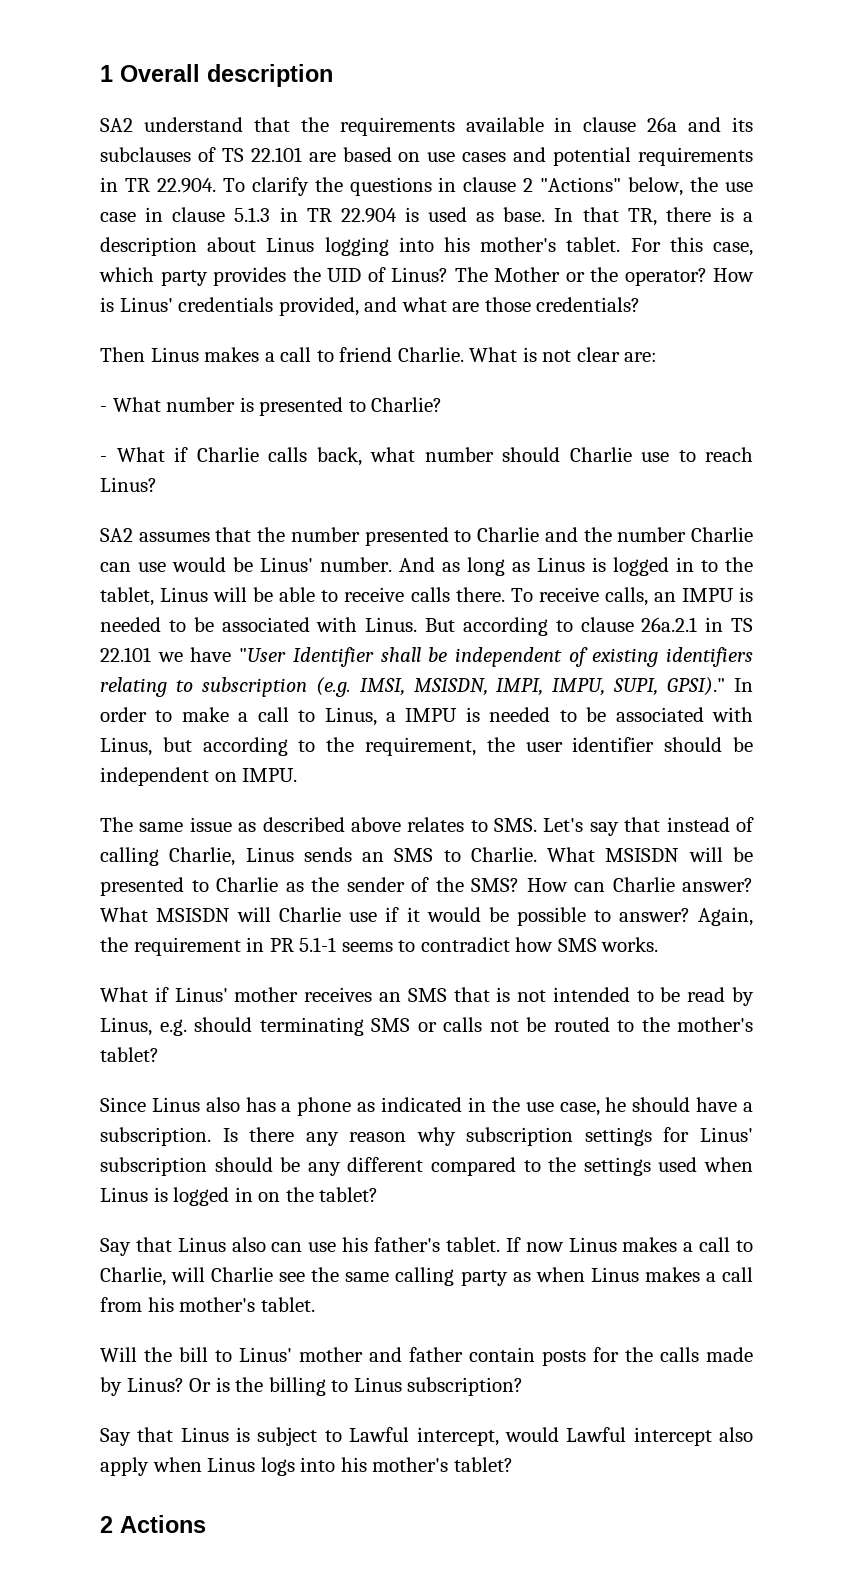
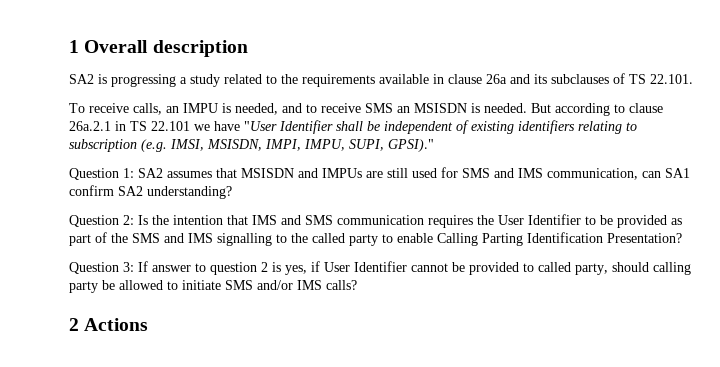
- SA2 understand that the requirements available in clause 26a and its subclauses of TS 22.101 are based on use cases and potential requirements in TR 22.904. To clarify the questions in clause 2 "Actions" below, the use case in clause 5.1.3 in TR 22.904 is used as base. In that TR, there is a description about Linus logging into his mother's tablet. For this case, which party provides the UID of Linus? The Mother or the operator? How is Linus' credentials provided, and what are those credentials?
- Then Linus makes a call to friend Charlie. What is not clear are:
- - What number is presented to Charlie?
- - What if Charlie calls back, what number should Charlie use to reach Linus?
- SA2 assumes that the number presented to Charlie and the number Charlie can use would be Linus' number. And as long as Linus is logged in to the tablet, Linus will be able to receive calls there. To receive calls, an IMPU is needed to be associated with Linus.
+ SA2 is progressing a study related to the requirements available in clause 26a and its subclauses of TS 22.101.
+ To receive calls, an IMPU is needed, and to receive SMS an MSISDN is needed.
- But according to clause 26a.2.1 in TS 22.101 we have "User Identifier shall be independent of existing identifiers relating to subscription (e.g. IMSI, MSISDN, IMPI, IMPU, SUPI, GPSI)." In order to make a call to Linus, a IMPU is needed to be associated with Linus, but according to the requirement, the user identifier should be independent on IMPU.
- The same issue as described above relates to SMS. Let's say that instead of calling Charlie, Linus sends an SMS to Charlie. What MSISDN will be presented to Charlie as the sender of the SMS? How can Charlie answer? What MSISDN will Charlie use if it would be possible to answer? Again, the requirement in PR 5.1-1 seems to contradict how SMS works.
- What if Linus' mother receives an SMS that is not intended to be read by Linus, e.g. should terminating SMS or calls not be routed to the mother's tablet?
- Since Linus also has a phone as indicated in the use case, he should have a subscription. Is there any reason why subscription settings for Linus' subscription should be any different compared to the settings used when Linus is logged in on the tablet?
- Say that Linus also can use his father's tablet. If now Linus makes a call to Charlie, will Charlie see the same calling party as when Linus makes a call from his mother's tablet.
- Will the bill to Linus' mother and father contain posts for the calls made by Linus? Or is the billing to Linus subscription?
- Say that Linus is subject to Lawful intercept, would Lawful intercept also apply when Linus logs into his mother's tablet?
+ But according to clause 26a.2.1 in TS 22.101 we have "User Identifier shall be independent of existing identifiers relating to subscription (e.g. IMSI, MSISDN, IMPI, IMPU, SUPI, GPSI)."
+ Question 1: SA2 assumes that MSISDN and IMPUs are still used for SMS and IMS communication, can SA1 confirm SA2 understanding?
+ Question 2: Is the intention that IMS and SMS communication requires the User Identifier to be provided as part of the SMS and IMS signalling to the called party to enable Calling Parting Identification Presentation?
+ Question 3: If answer to question 2 is yes, if User Identifier cannot be provided to called party, should calling party be allowed to initiate SMS and/or IMS calls?

